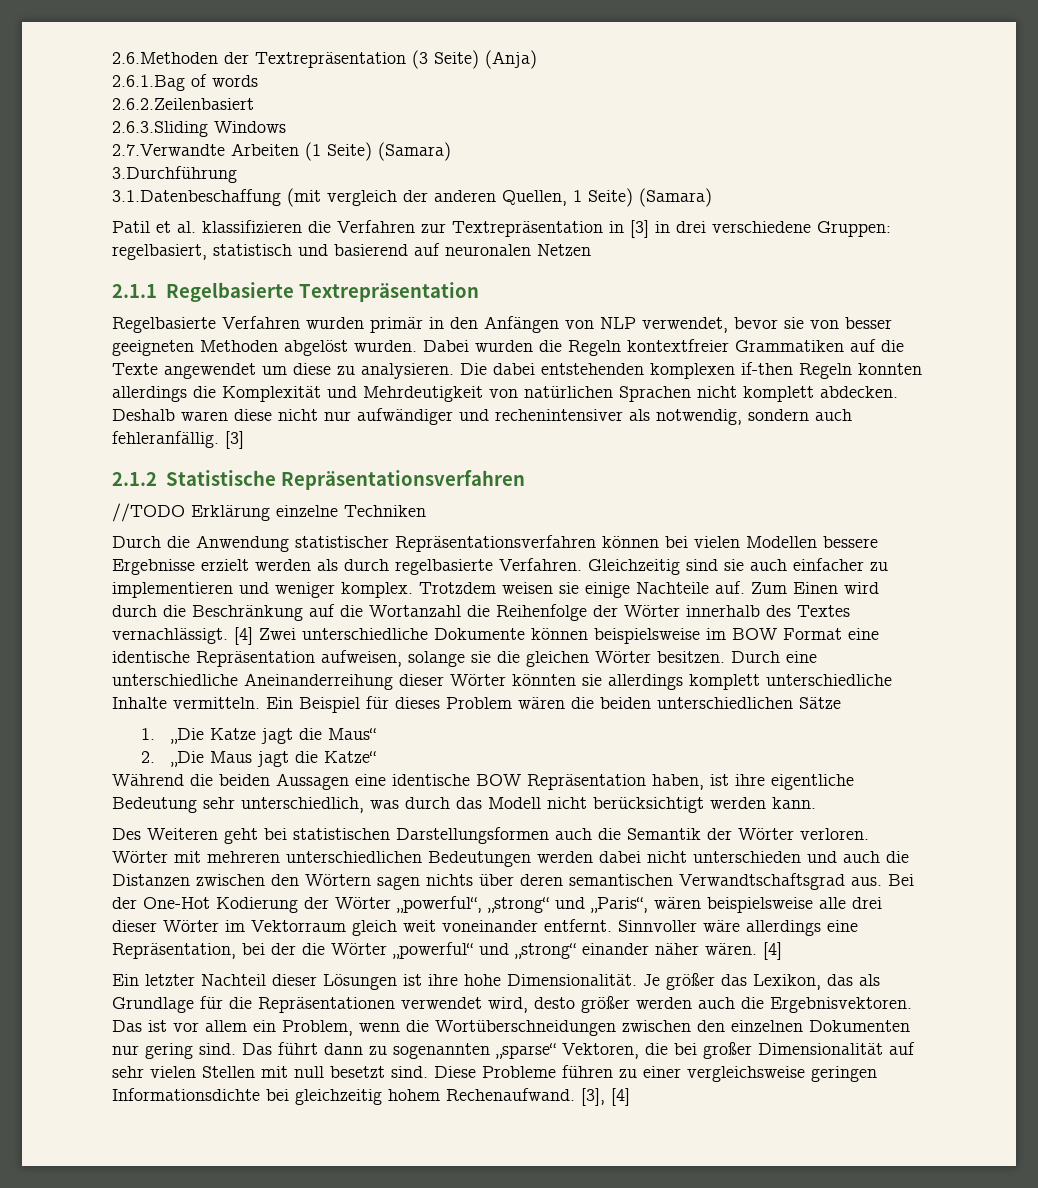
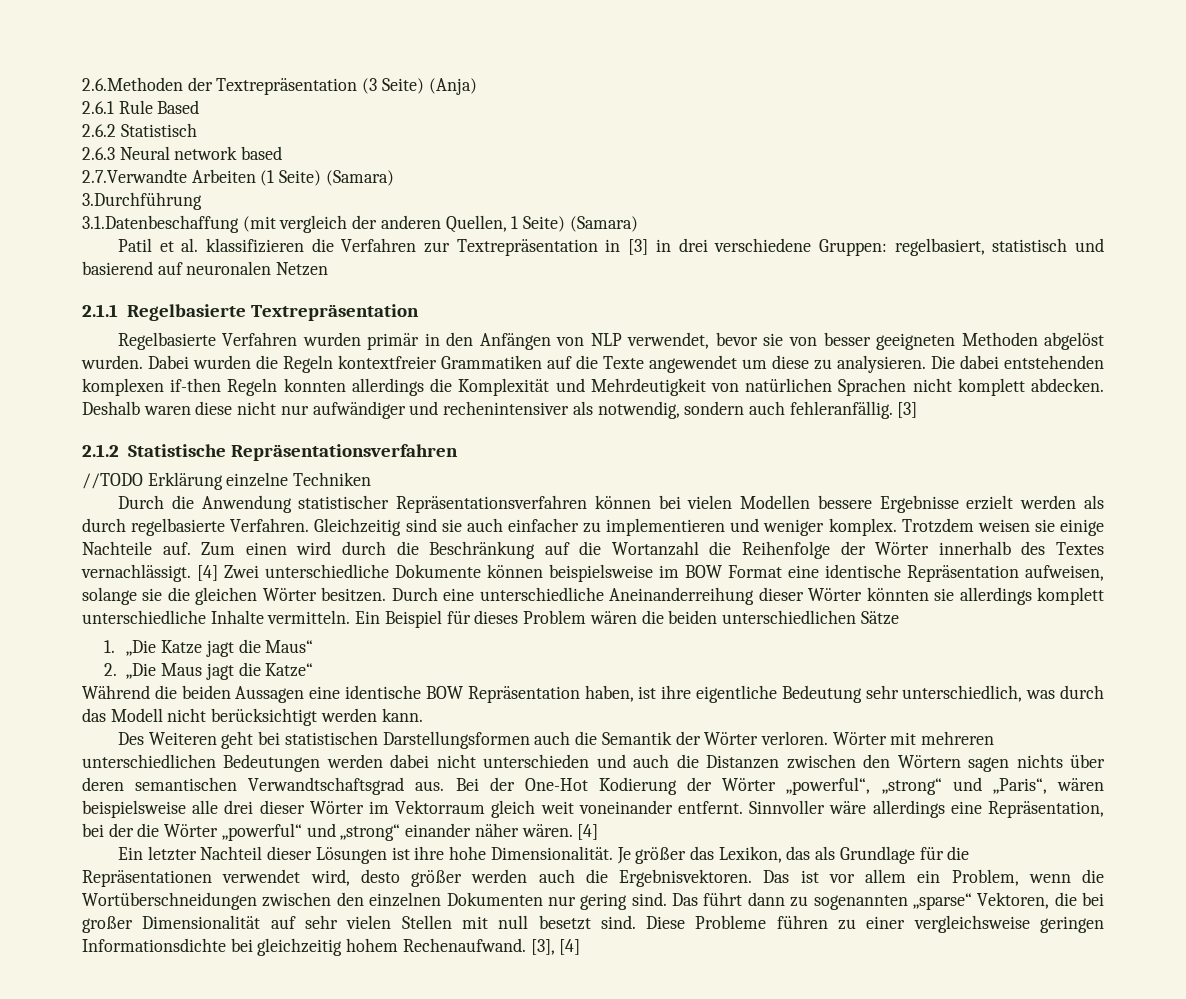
- 2.6.1.Bag of words
- 2.6.2.Zeilenbasiert
- 2.6.3.Sliding Windows
+ 2.6.1 Rule Based
+ 2.6.2 Statistisch
+ 2.6.3 Neural network based
- Zum Einen wird durch die Beschränkung auf die Wortanzahl die Reihenfolge der Wörter innerhalb des Textes vernachlässigt.
+ Zum einen wird durch die Beschränkung auf die Wortanzahl die Reihenfolge der Wörter innerhalb des Textes vernachlässigt.

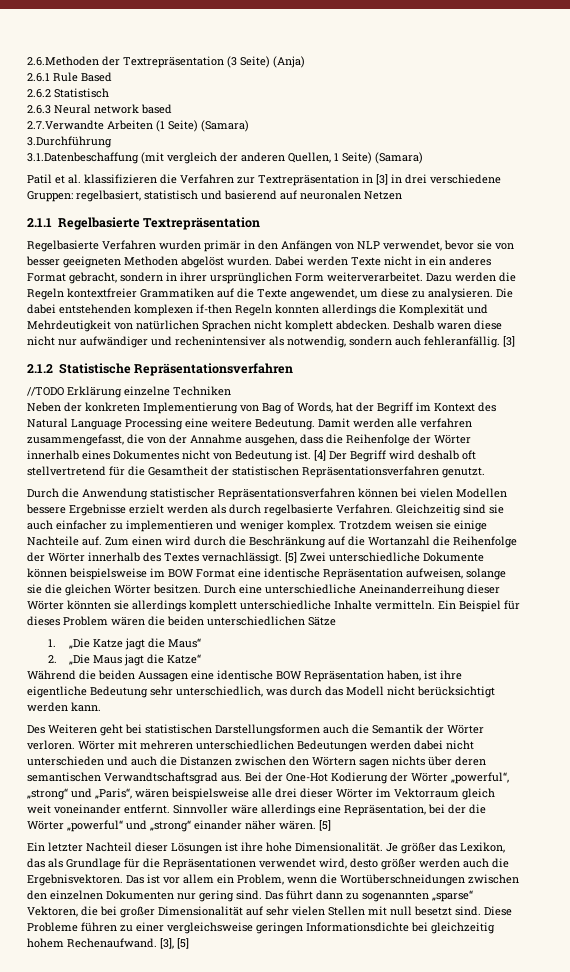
- Dabei wurden die Regeln kontextfreier Grammatiken auf die Texte angewendet um diese zu analysieren.
+ Dabei werden Texte nicht in ein anderes Format gebracht, sondern in ihrer ursprünglichen Form weiterverarbeitet. Dazu werden die Regeln kontextfreier Grammatiken auf die Texte angewendet, um diese zu analysieren.
+ Neben der konkreten Implementierung von Bag of Words, hat der Begriff im Kontext des Natural Language Processing eine weitere Bedeutung. Damit werden alle verfahren zusammengefasst, die von der Annahme ausgehen, dass die Reihenfolge der Wörter innerhalb eines Dokumentes nicht von Bedeutung ist. [4] Der Begriff wird deshalb oft stellvertretend für die Gesamtheit der statistischen Repräsentationsverfahren genutzt.
- [4] Zwei unterschiedliche Dokumente können beispielsweise im BOW Format eine identische Repräsentation aufweisen, solange sie die gleichen Wörter besitzen.
+ [5] Zwei unterschiedliche Dokumente können beispielsweise im BOW Format eine identische Repräsentation aufweisen, solange sie die gleichen Wörter besitzen.
- Sinnvoller wäre allerdings eine Repräsentation, bei der die Wörter „powerful“ und „strong“ einander näher wären. [4]
+ Sinnvoller wäre allerdings eine Repräsentation, bei der die Wörter „powerful“ und „strong“ einander näher wären. [5]
- [3], [4]
+ [3], [5]

